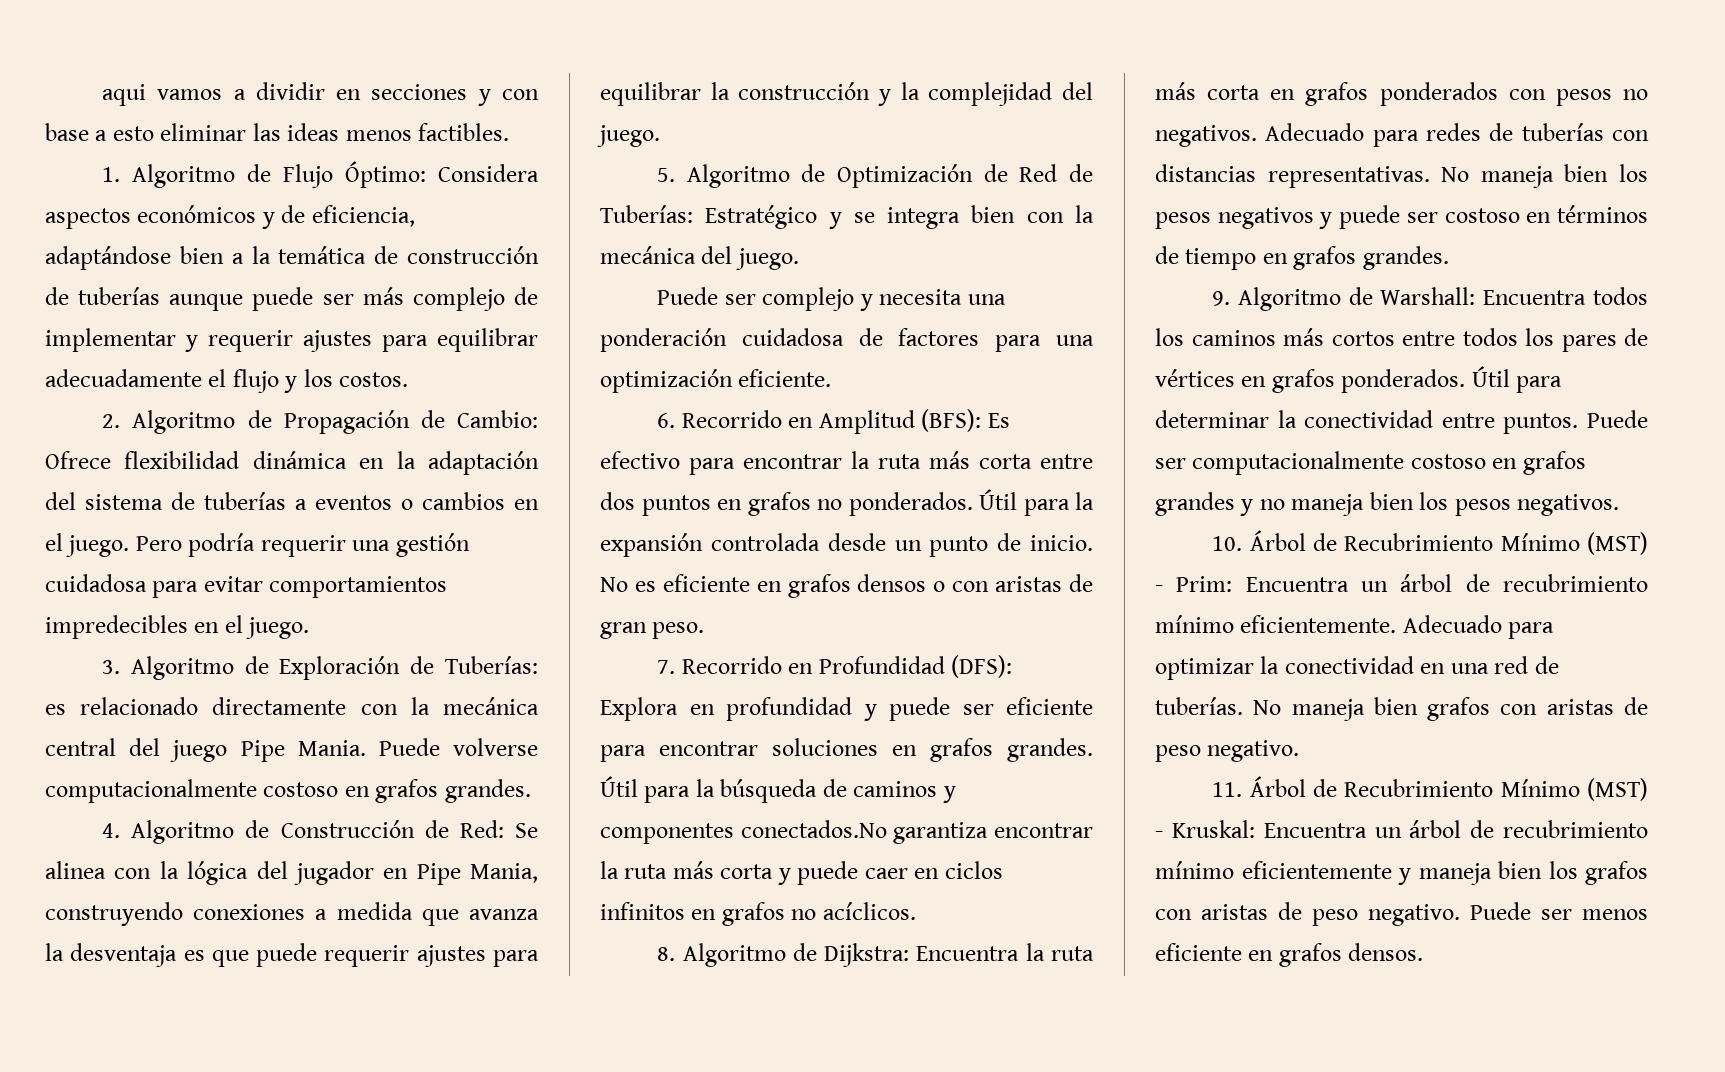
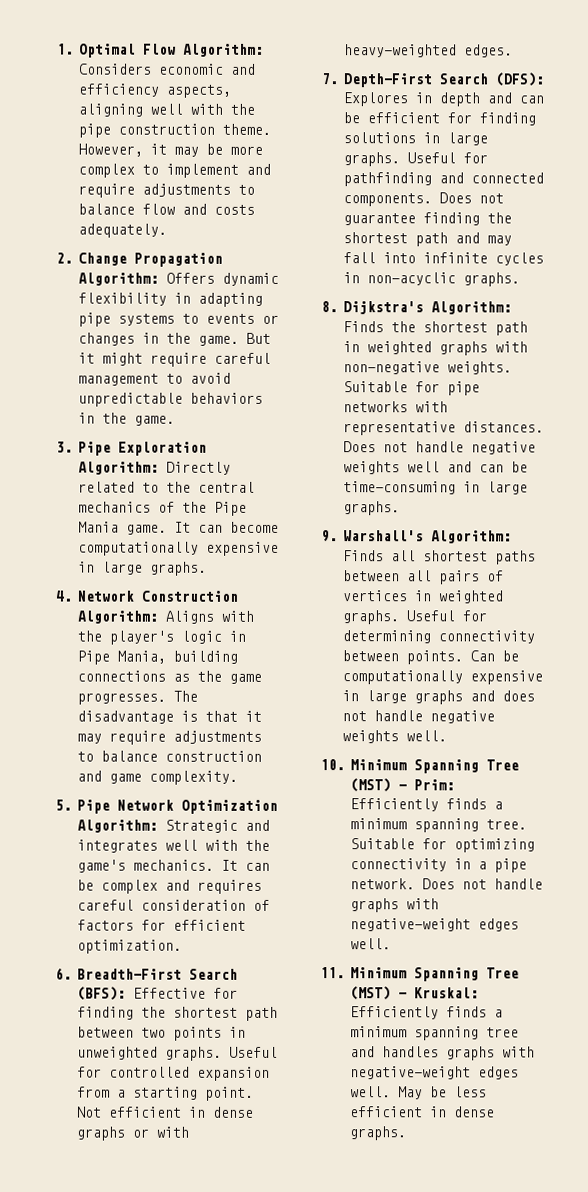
- aqui vamos a dividir en secciones y con base a esto eliminar las ideas menos factibles.
- 1. Algoritmo de Flujo Óptimo: Considera aspectos económicos y de eficiencia, adaptándose bien a la temática de construcción de tuberías aunque puede ser más complejo de implementar y requerir ajustes para equilibrar adecuadamente el flujo y los costos.
- 2. Algoritmo de Propagación de Cambio: Ofrece flexibilidad dinámica en la adaptación del sistema de tuberías a eventos o cambios en el juego. Pero podría requerir una gestión cuidadosa para evitar comportamientos impredecibles en el juego.
- 3. Algoritmo de Exploración de Tuberías: es relacionado directamente con la mecánica central del juego Pipe Mania. Puede volverse computacionalmente costoso en grafos grandes.
- 4. Algoritmo de Construcción de Red: Se alinea con la lógica del jugador en Pipe Mania, construyendo conexiones a medida que avanza la desventaja es que puede requerir ajustes para equilibrar la construcción y la complejidad del juego.
- 5. Algoritmo de Optimización de Red de Tuberías: Estratégico y se integra bien con la mecánica del juego.
- Puede ser complejo y necesita una ponderación cuidadosa de factores para una optimización eficiente.
- 6. Recorrido en Amplitud (BFS): Es efectivo para encontrar la ruta más corta entre dos puntos en grafos no ponderados. Útil para la expansión controlada desde un punto de inicio. No es eficiente en grafos densos o con aristas de gran peso.
- 7. Recorrido en Profundidad (DFS): Explora en profundidad y puede ser eficiente para encontrar soluciones en grafos grandes. Útil para la búsqueda de caminos y componentes conectados.No garantiza encontrar la ruta más corta y puede caer en ciclos infinitos en grafos no acíclicos.
- 8. Algoritmo de Dijkstra: Encuentra la ruta más corta en grafos ponderados con pesos no negativos. Adecuado para redes de tuberías con distancias representativas. No maneja bien los pesos negativos y puede ser costoso en términos de tiempo en grafos grandes.
- 9. Algoritmo de Warshall: Encuentra todos los caminos más cortos entre todos los pares de vértices en grafos ponderados. Útil para determinar la conectividad entre puntos. Puede ser computacionalmente costoso en grafos grandes y no maneja bien los pesos negativos.
- 10. Árbol de Recubrimiento Mínimo (MST) - Prim: Encuentra un árbol de recubrimiento mínimo eficientemente. Adecuado para optimizar la conectividad en una red de tuberías. No maneja bien grafos con aristas de peso negativo.
- 11. Árbol de Recubrimiento Mínimo (MST) - Kruskal: Encuentra un árbol de recubrimiento mínimo eficientemente y maneja bien los grafos con aristas de peso negativo. Puede ser menos eficiente en grafos densos.
+ 1. Optimal Flow Algorithm: Considers economic and efficiency aspects, aligning well with the pipe construction theme. However, it may be more complex to implement and require adjustments to balance flow and costs adequately.
+ 2. Change Propagation Algorithm: Offers dynamic flexibility in adapting pipe systems to events or changes in the game. But it might require careful management to avoid unpredictable behaviors in the game.
+ 3. Pipe Exploration Algorithm: Directly related to the central mechanics of the Pipe Mania game. It can become computationally expensive in large graphs.
+ 4. Network Construction Algorithm: Aligns with the player's logic in Pipe Mania, building connections as the game progresses. The disadvantage is that it may require adjustments to balance construction and game complexity.
+ 5. Pipe Network Optimization Algorithm: Strategic and integrates well with the game's mechanics. It can be complex and requires careful consideration of factors for efficient optimization.
+ 6. Breadth-First Search (BFS): Effective for finding the shortest path between two points in unweighted graphs. Useful for controlled expansion from a starting point. Not efficient in dense graphs or with heavy-weighted edges.
+ 7. Depth-First Search (DFS): Explores in depth and can be efficient for finding solutions in large graphs. Useful for pathfinding and connected components. Does not guarantee finding the shortest path and may fall into infinite cycles in non-acyclic graphs.
+ 8. Dijkstra's Algorithm: Finds the shortest path in weighted graphs with non-negative weights. Suitable for pipe networks with representative distances. Does not handle negative weights well and can be time-consuming in large graphs.
+ 9. Warshall's Algorithm: Finds all shortest paths between all pairs of vertices in weighted graphs. Useful for determining connectivity between points. Can be computationally expensive in large graphs and does not handle negative weights well.
+ 10. Minimum Spanning Tree (MST) - Prim: Efficiently finds a minimum spanning tree. Suitable for optimizing connectivity in a pipe network. Does not handle graphs with negative-weight edges well.
+ 11. Minimum Spanning Tree (MST) - Kruskal: Efficiently finds a minimum spanning tree and handles graphs with negative-weight edges well. May be less efficient in dense graphs.

